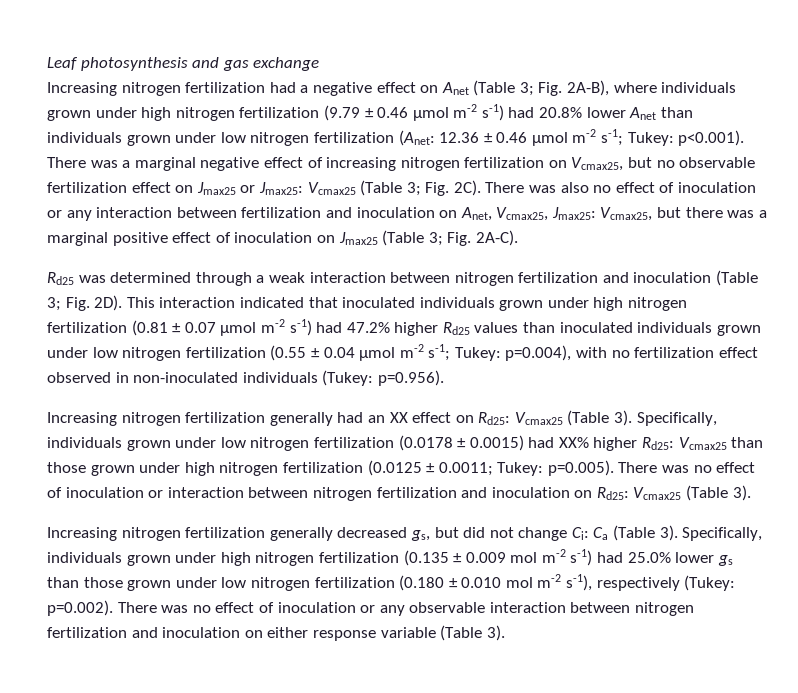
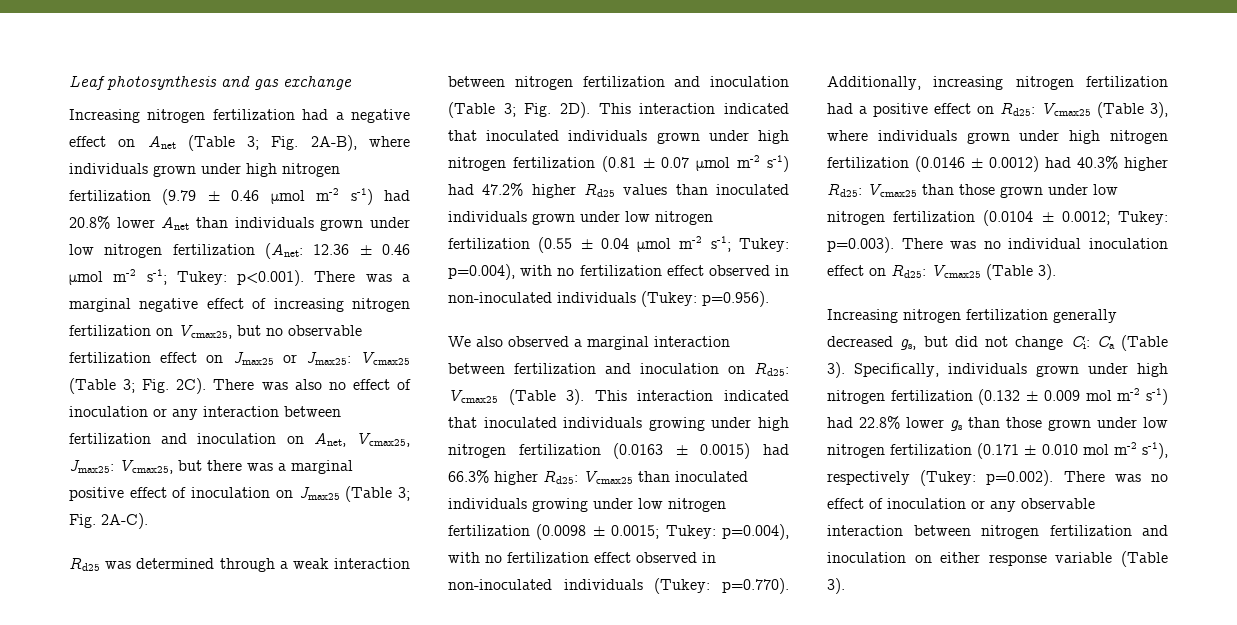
- Increasing nitrogen fertilization generally had an XX effect on Rd25: Vcmax25 (Table 3). Specifically, individuals grown under low nitrogen fertilization (0.0178 ± 0.0015) had XX% higher Rd25: Vcmax25 than those grown under high nitrogen fertilization (0.0125 ± 0.0011; Tukey: p=0.005). There was no effect of inoculation or interaction between nitrogen fertilization and inoculation on Rd25: Vcmax25 (Table 3).
+ We also observed a marginal interaction between fertilization and inoculation on Rd25: Vcmax25 (Table 3). This interaction indicated that inoculated individuals growing under high nitrogen fertilization (0.0163 ± 0.0015) had 66.3% higher Rd25: Vcmax25 than inoculated individuals growing under low nitrogen fertilization (0.0098 ± 0.0015; Tukey: p=0.004), with no fertilization effect observed in non-inoculated individuals (Tukey: p=0.770). Additionally, increasing nitrogen fertilization had a positive effect on Rd25: Vcmax25 (Table 3), where individuals grown under high nitrogen fertilization (0.0146 ± 0.0012) had 40.3% higher Rd25: Vcmax25 than those grown under low nitrogen fertilization (0.0104 ± 0.0012; Tukey: p=0.003). There was no individual inoculation effect on Rd25: Vcmax25 (Table 3).
- Specifically, individuals grown under high nitrogen fertilization (0.135 ± 0.009 mol m-2 s-1) had 25.0% lower gs than those grown under low nitrogen fertilization (0.180 ± 0.010 mol m-2 s-1), respectively (Tukey: p=0.002). There was no effect of inoculation or any observable interaction between nitrogen fertilization and inoculation on either response variable (Table 3).
+ Specifically, individuals grown under high nitrogen fertilization (0.132 ± 0.009 mol m-2 s-1) had 22.8% lower gs than those grown under low nitrogen fertilization (0.171 ± 0.010 mol m-2 s-1), respectively (Tukey: p=0.002). There was no effect of inoculation or any observable interaction between nitrogen fertilization and inoculation on either response variable (Table 3).

